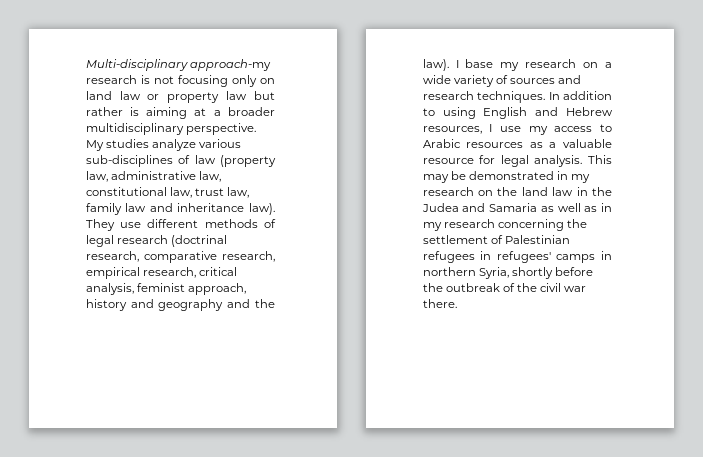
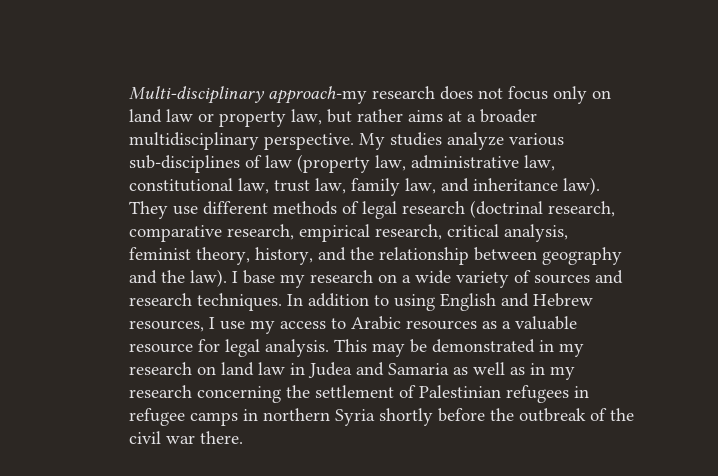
- Multi-disciplinary approach-my research is not focusing only on land law or property law but rather is aiming at a broader multidisciplinary perspective.
+ Multi-disciplinary approach-my research does not focus only on land law or property law, but rather aims at a broader multidisciplinary perspective.
- My studies analyze various sub-disciplines of law (property law, administrative law, constitutional law, trust law, family law and inheritance law).
+ My studies analyze various sub-disciplines of law (property law, administrative law, constitutional law, trust law, family law, and inheritance law).
- They use different methods of legal research (doctrinal research, comparative research, empirical research, critical analysis, feminist approach, history and geography and the law).
+ They use different methods of legal research (doctrinal research, comparative research, empirical research, critical analysis, feminist theory, history, and the relationship between geography and the law).
- This may be demonstrated in my research on the land law in the Judea and Samaria as well as in my research concerning the settlement of Palestinian refugees in refugees' camps in northern Syria, shortly before the outbreak of the civil war there.
+ This may be demonstrated in my research on land law in Judea and Samaria as well as in my research concerning the settlement of Palestinian refugees in refugee camps in northern Syria shortly before the outbreak of the civil war there.

